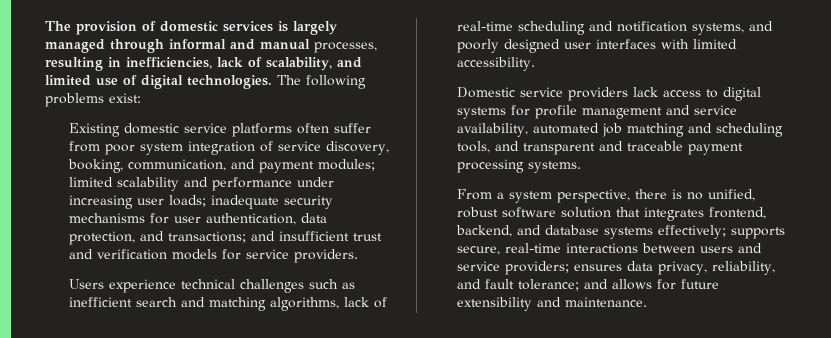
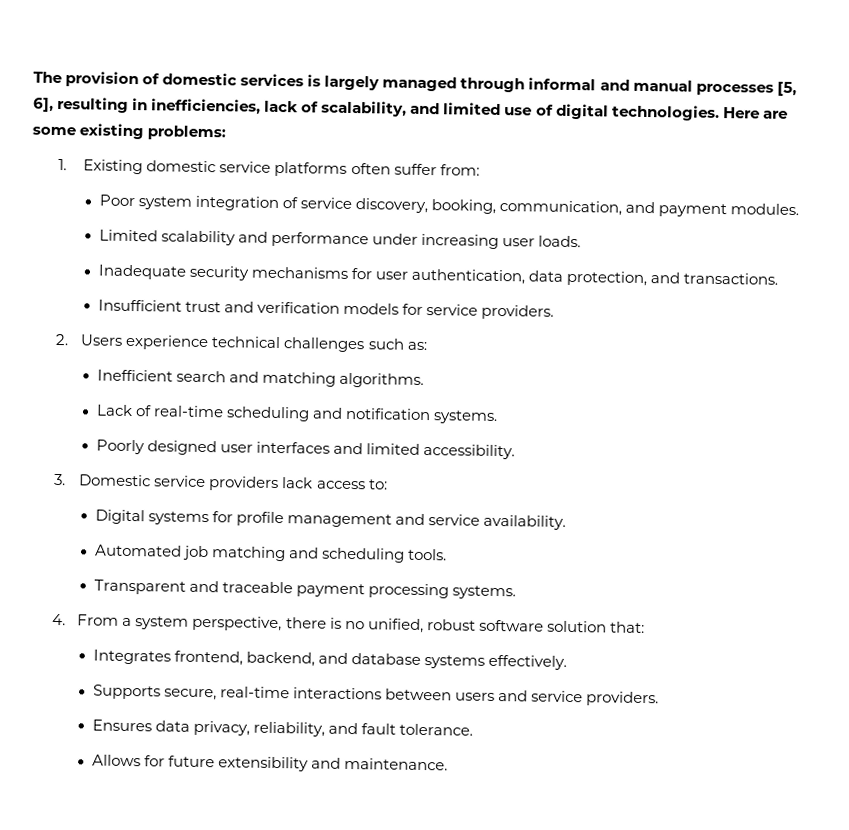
- The provision of domestic services is largely managed through informal and manual processes, resulting in inefficiencies, lack of scalability, and limited use of digital technologies.
+ The provision of domestic services is largely managed through informal and manual processes [5, 6], resulting in inefficiencies, lack of scalability, and limited use of digital technologies.
- The following problems exist:
- Existing domestic service platforms often suffer from poor system integration of service discovery, booking, communication, and payment modules; limited scalability and performance under increasing user loads; inadequate security mechanisms for user authentication, data protection, and transactions; and insufficient trust and verification models for service providers.
+ Here are some existing problems:
+ 1. Existing domestic service platforms often suffer from:
+ Poor system integration of service discovery, booking, communication, and payment modules.
+ Limited scalability and performance under increasing user loads.
+ Inadequate security mechanisms for user authentication, data protection, and transactions.
+ Insufficient trust and verification models for service providers.
- Users experience technical challenges such as inefficient search and matching algorithms, lack of real-time scheduling and notification systems, and poorly designed user interfaces with limited accessibility.
+ 2. Users experience technical challenges such as:
+ Inefficient search and matching algorithms.
+ Lack of real-time scheduling and notification systems.
+ Poorly designed user interfaces and limited accessibility.
- Domestic service providers lack access to digital systems for profile management and service availability, automated job matching and scheduling tools, and transparent and traceable payment processing systems.
+ 3. Domestic service providers lack access to:
+ Digital systems for profile management and service availability.
+ Automated job matching and scheduling tools.
+ Transparent and traceable payment processing systems.
- From a system perspective, there is no unified, robust software solution that integrates frontend, backend, and database systems effectively; supports secure, real-time interactions between users and service providers; ensures data privacy, reliability, and fault tolerance; and allows for future extensibility and maintenance.
+ 4. From a system perspective, there is no unified, robust software solution that:
+ Integrates frontend, backend, and database systems effectively.
+ Supports secure, real-time interactions between users and service providers.
+ Ensures data privacy, reliability, and fault tolerance.
+ Allows for future extensibility and maintenance.

